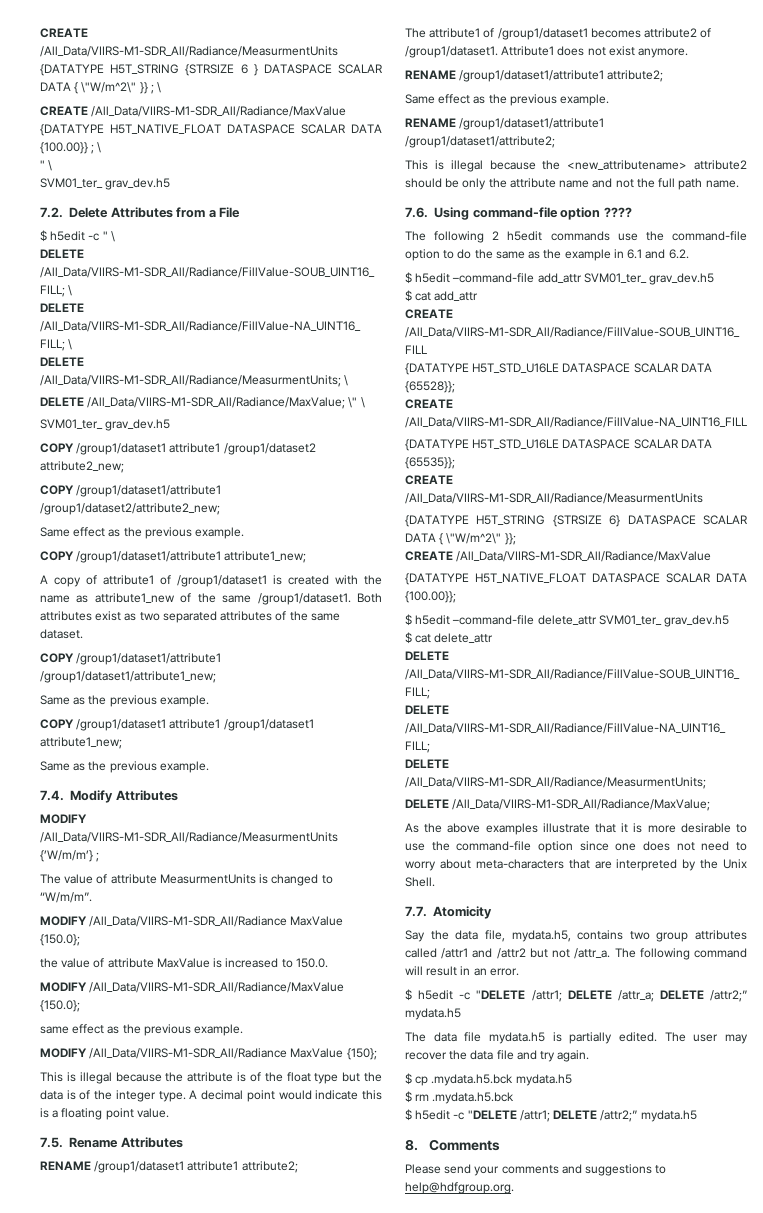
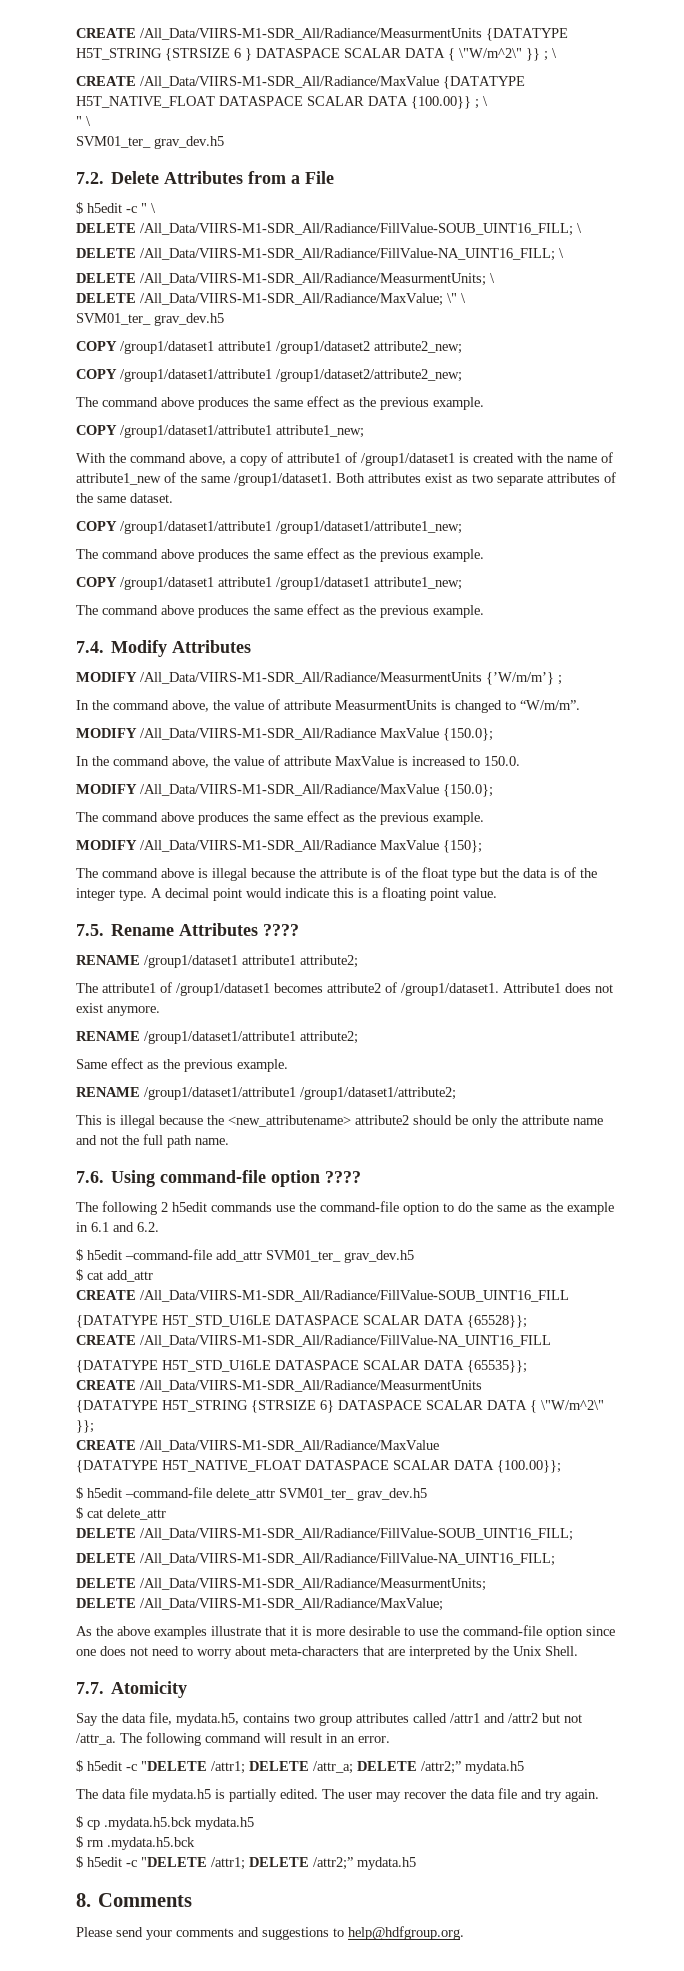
  COPY /group1/dataset1/attribute1 /group1/dataset2/attribute2_new;
- Same effect as the previous example.
+ The command above produces the same effect as the previous example.
- A copy of attribute1 of /group1/dataset1 is created with the name as attribute1_new of the same /group1/dataset1.
+ With the command above, a copy of attribute1 of /group1/dataset1 is created with the name of attribute1_new of the same /group1/dataset1.
- Both attributes exist as two separated attributes of the same dataset.
+ Both attributes exist as two separate attributes of the same dataset.
  COPY /group1/dataset1/attribute1 /group1/dataset1/attribute1_new;
- Same as the previous example.
+ The command above produces the same effect as the previous example.
  COPY /group1/dataset1 attribute1 /group1/dataset1 attribute1_new;
- Same as the previous example.
+ The command above produces the same effect as the previous example.
- The value of attribute MeasurmentUnits is changed to “W/m/m”.
+ In the command above, the value of attribute MeasurmentUnits is changed to “W/m/m”.
- the value of attribute MaxValue is increased to 150.0.
+ In the command above, the value of attribute MaxValue is increased to 150.0.
  MODIFY /All_Data/VIIRS-M1-SDR_All/Radiance/MaxValue {150.0};
- same effect as the previous example.
+ The command above produces the same effect as the previous example.
- This is illegal because the attribute is of the float type but the data is of the integer type.
+ The command above is illegal because the attribute is of the float type but the data is of the integer type.
- 7.5. Rename Attributes
+ 7.5. Rename Attributes ????

